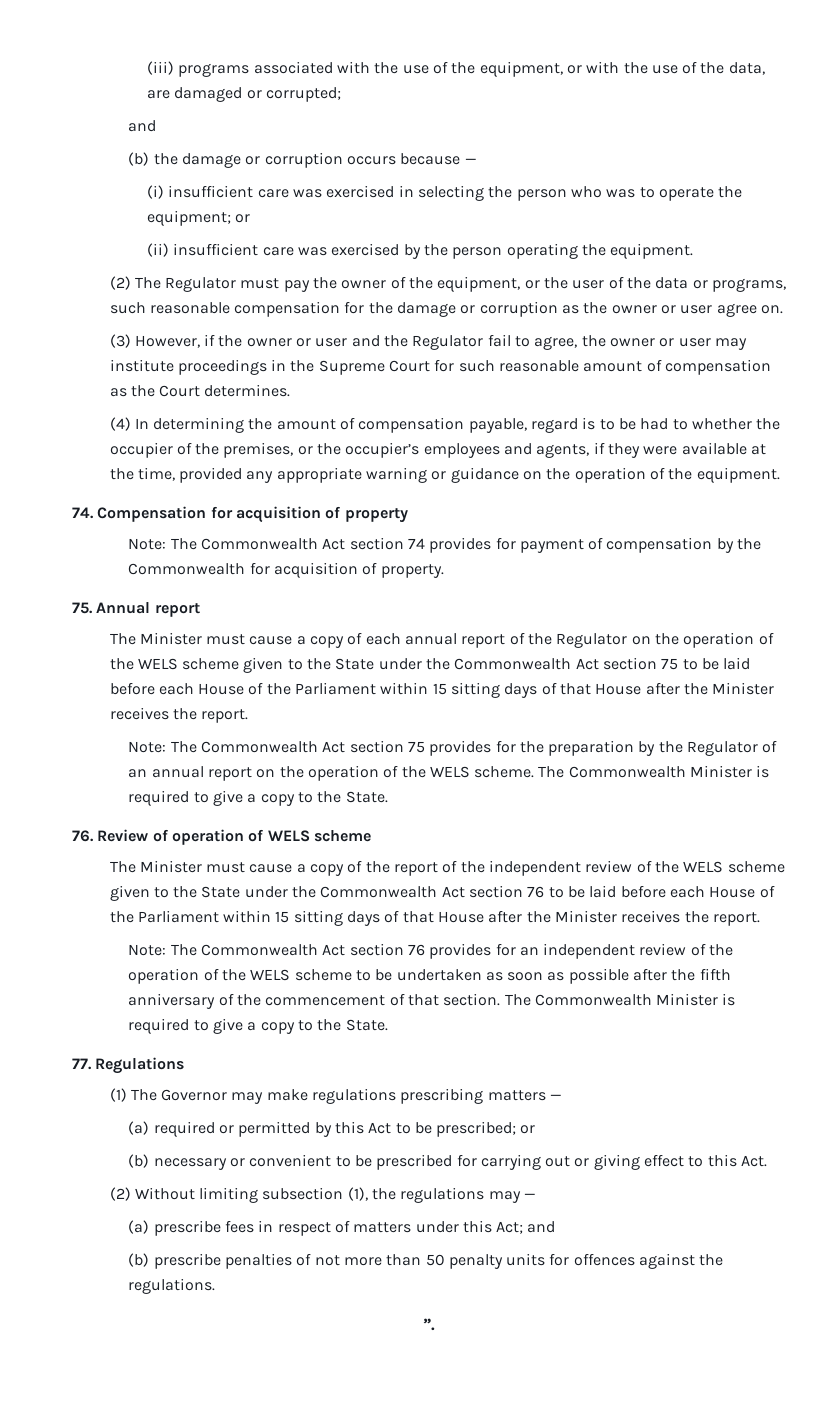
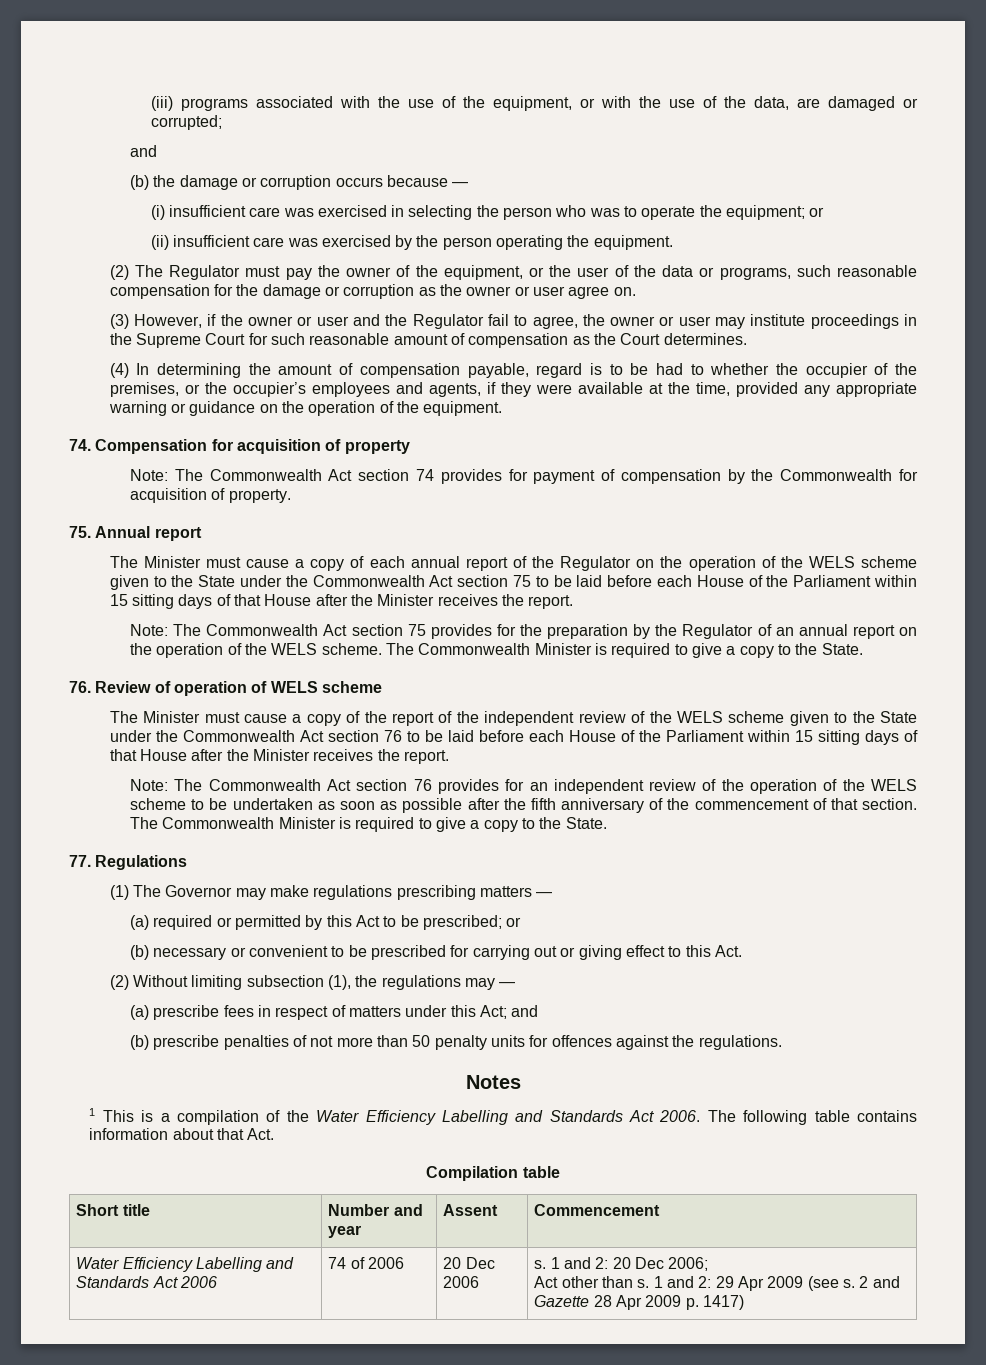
- ”.
+ Notes
+ 1 This is a compilation of the Water Efficiency Labelling and Standards Act 2006. The following table contains information about that Act.
+ Compilation table
+ Short title | Number and year | Assent | Commencement
+ Water Efficiency Labelling and Standards Act 2006 | 74 of 2006 | 20 Dec 2006 | s. 1 and 2: 20 Dec 2006;
+ Act other than s. 1 and 2: 29 Apr 2009 (see s. 2 and Gazette 28 Apr 2009 p. 1417)

